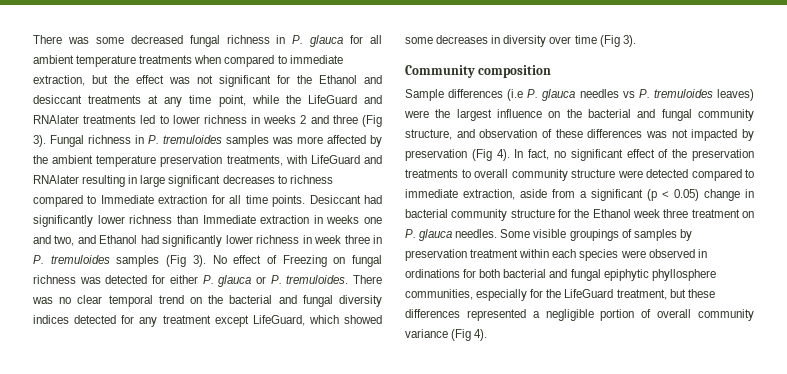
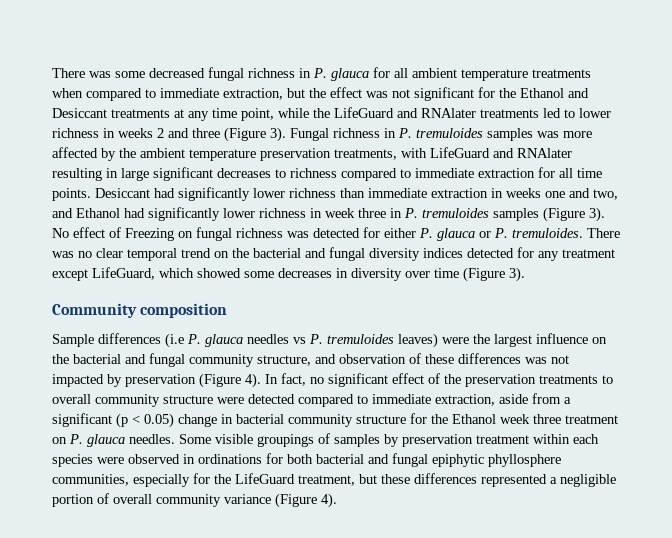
- There was some decreased fungal richness in P. glauca for all ambient temperature treatments when compared to immediate extraction, but the effect was not significant for the Ethanol and desiccant treatments at any time point, while the LifeGuard and RNAlater treatments led to lower richness in weeks 2 and three (Fig 3).
+ There was some decreased fungal richness in P. glauca for all ambient temperature treatments when compared to immediate extraction, but the effect was not significant for the Ethanol and Desiccant treatments at any time point, while the LifeGuard and RNAlater treatments led to lower richness in weeks 2 and three (Figure 3).
- Fungal richness in P. tremuloides samples was more affected by the ambient temperature preservation treatments, with LifeGuard and RNAlater resulting in large significant decreases to richness compared to Immediate extraction for all time points.
+ Fungal richness in P. tremuloides samples was more affected by the ambient temperature preservation treatments, with LifeGuard and RNAlater resulting in large significant decreases to richness compared to immediate extraction for all time points.
- Desiccant had significantly lower richness than Immediate extraction in weeks one and two, and Ethanol had significantly lower richness in week three in P. tremuloides samples (Fig 3).
+ Desiccant had significantly lower richness than immediate extraction in weeks one and two, and Ethanol had significantly lower richness in week three in P. tremuloides samples (Figure 3).
- There was no clear temporal trend on the bacterial and fungal diversity indices detected for any treatment except LifeGuard, which showed some decreases in diversity over time (Fig 3).
+ There was no clear temporal trend on the bacterial and fungal diversity indices detected for any treatment except LifeGuard, which showed some decreases in diversity over time (Figure 3).
- Sample differences (i.e P. glauca needles vs P. tremuloides leaves) were the largest influence on the bacterial and fungal community structure, and observation of these differences was not impacted by preservation (Fig 4).
+ Sample differences (i.e P. glauca needles vs P. tremuloides leaves) were the largest influence on the bacterial and fungal community structure, and observation of these differences was not impacted by preservation (Figure 4).
- Some visible groupings of samples by preservation treatment within each species were observed in ordinations for both bacterial and fungal epiphytic phyllosphere communities, especially for the LifeGuard treatment, but these differences represented a negligible portion of overall community variance (Fig 4).
+ Some visible groupings of samples by preservation treatment within each species were observed in ordinations for both bacterial and fungal epiphytic phyllosphere communities, especially for the LifeGuard treatment, but these differences represented a negligible portion of overall community variance (Figure 4).

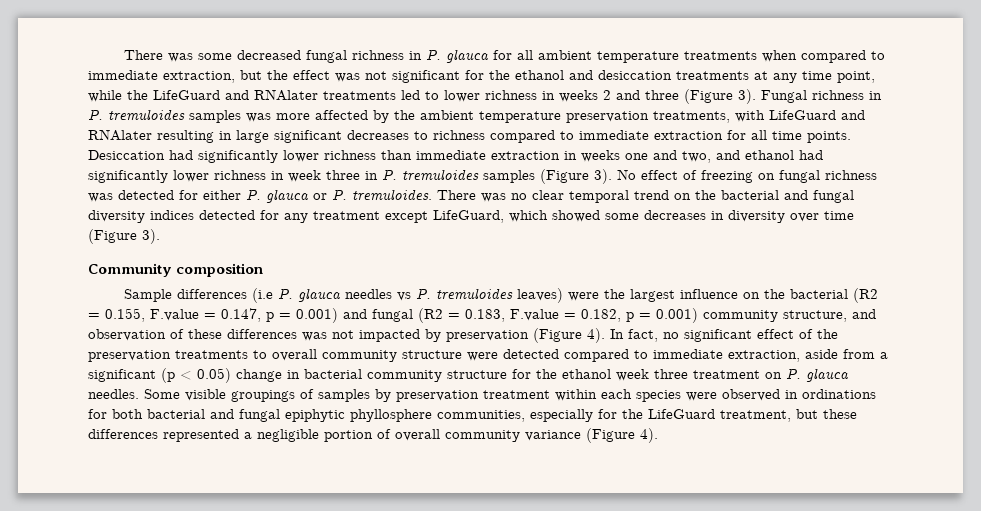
- There was some decreased fungal richness in P. glauca for all ambient temperature treatments when compared to immediate extraction, but the effect was not significant for the Ethanol and Desiccant treatments at any time point, while the LifeGuard and RNAlater treatments led to lower richness in weeks 2 and three (Figure 3).
+ There was some decreased fungal richness in P. glauca for all ambient temperature treatments when compared to immediate extraction, but the effect was not significant for the ethanol and desiccation treatments at any time point, while the LifeGuard and RNAlater treatments led to lower richness in weeks 2 and three (Figure 3).
- Desiccant had significantly lower richness than immediate extraction in weeks one and two, and Ethanol had significantly lower richness in week three in P. tremuloides samples (Figure 3).
+ Desiccation had significantly lower richness than immediate extraction in weeks one and two, and ethanol had significantly lower richness in week three in P. tremuloides samples (Figure 3).
- No effect of Freezing on fungal richness was detected for either P. glauca or P. tremuloides.
+ No effect of freezing on fungal richness was detected for either P. glauca or P. tremuloides.
- Sample differences (i.e P. glauca needles vs P. tremuloides leaves) were the largest influence on the bacterial and fungal community structure, and observation of these differences was not impacted by preservation (Figure 4).
+ Sample differences (i.e P. glauca needles vs P. tremuloides leaves) were the largest influence on the bacterial (R2 = 0.155, F.value = 0.147, p = 0.001) and fungal (R2 = 0.183, F.value = 0.182, p = 0.001) community structure, and observation of these differences was not impacted by preservation (Figure 4).
- In fact, no significant effect of the preservation treatments to overall community structure were detected compared to immediate extraction, aside from a significant (p < 0.05) change in bacterial community structure for the Ethanol week three treatment on P. glauca needles.
+ In fact, no significant effect of the preservation treatments to overall community structure were detected compared to immediate extraction, aside from a significant (p < 0.05) change in bacterial community structure for the ethanol week three treatment on P. glauca needles.

